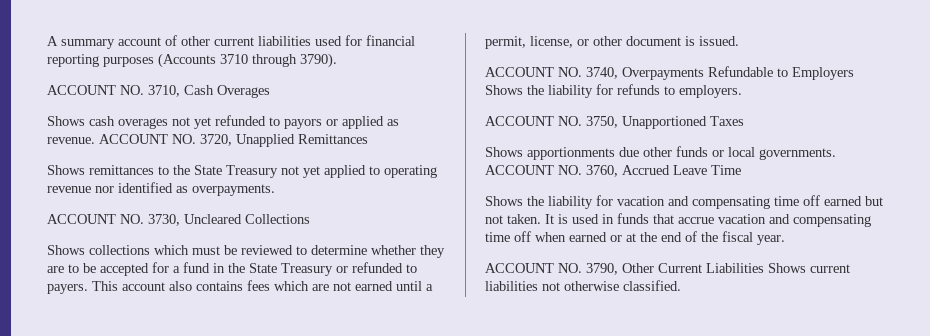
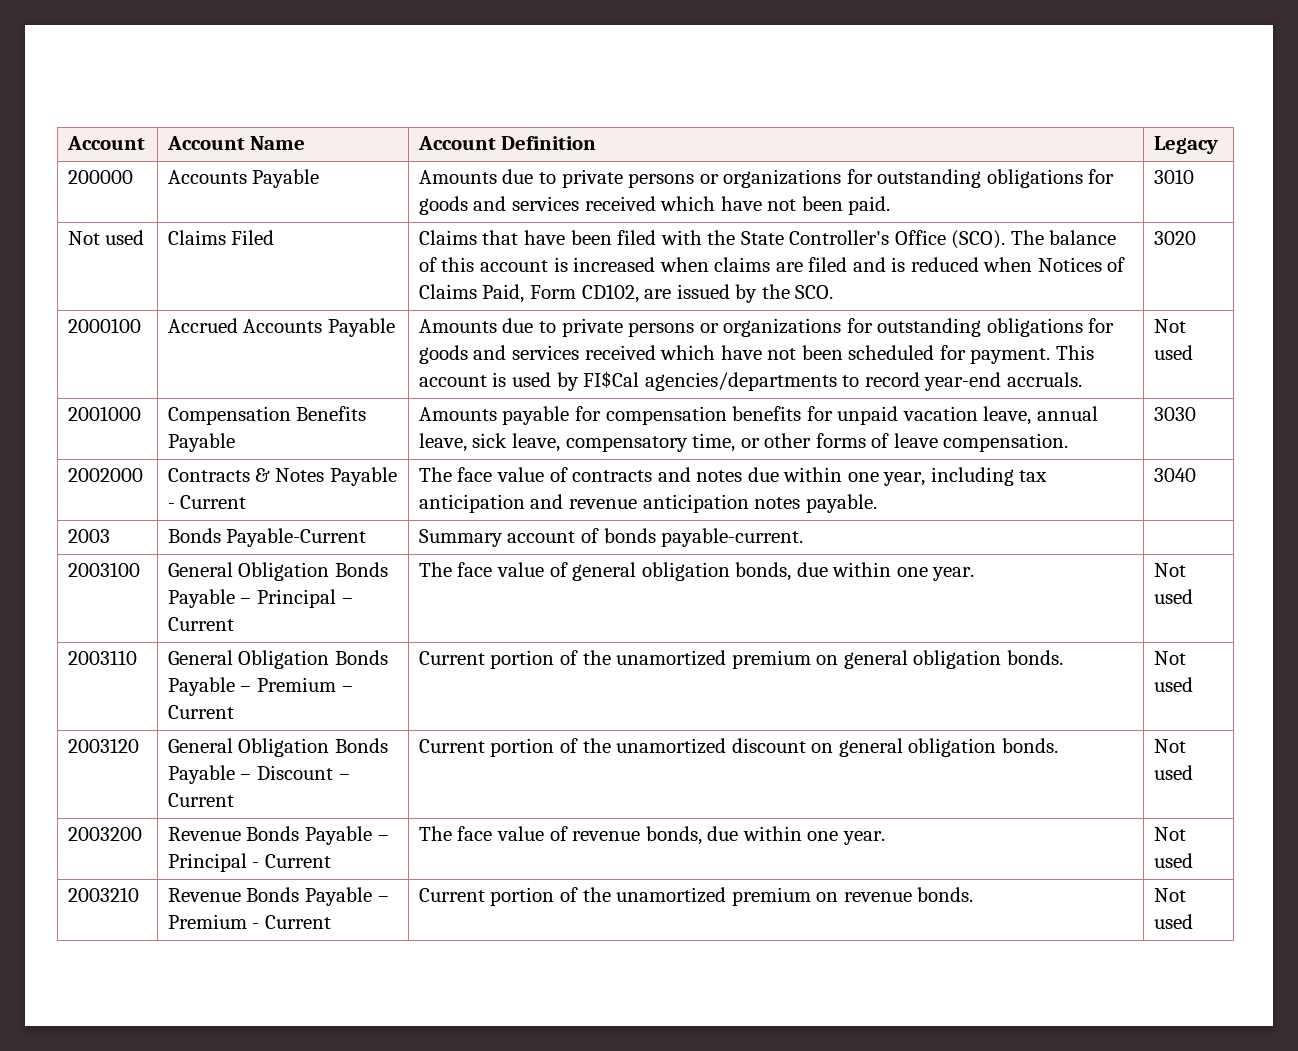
- A summary account of other current liabilities used for financial reporting purposes (Accounts 3710 through 3790).
- ACCOUNT NO. 3710, Cash Overages
- Shows cash overages not yet refunded to payors or applied as revenue. ACCOUNT NO. 3720, Unapplied Remittances
- Shows remittances to the State Treasury not yet applied to operating revenue nor identified as overpayments.
- ACCOUNT NO. 3730, Uncleared Collections
- Shows collections which must be reviewed to determine whether they are to be accepted for a fund in the State Treasury or refunded to payers. This account also contains fees which are not earned until a permit, license, or other document is issued.
- ACCOUNT NO. 3740, Overpayments Refundable to Employers Shows the liability for refunds to employers.
- ACCOUNT NO. 3750, Unapportioned Taxes
- Shows apportionments due other funds or local governments. ACCOUNT NO. 3760, Accrued Leave Time
- Shows the liability for vacation and compensating time off earned but not taken. It is used in funds that accrue vacation and compensating time off when earned or at the end of the fiscal year.
- ACCOUNT NO. 3790, Other Current Liabilities Shows current liabilities not otherwise classified.
+ Account | Account Name | Account Definition | Legacy
+ 200000 | Accounts Payable | Amounts due to private persons or organizations for outstanding obligations for goods and services received which have not been paid. | 3010
+ Not used | Claims Filed | Claims that have been filed with the State Controller's Office (SCO). The balance of this account is increased when claims are filed and is reduced when Notices of Claims Paid, Form CD102, are issued by the SCO. | 3020
+ 2000100 | Accrued Accounts Payable | Amounts due to private persons or organizations for outstanding obligations for goods and services received which have not been scheduled for payment. This account is used by FI$Cal agencies/departments to record year-end accruals. | Not used
+ 2001000 | Compensation Benefits Payable | Amounts payable for compensation benefits for unpaid vacation leave, annual leave, sick leave, compensatory time, or other forms of leave compensation. | 3030
+ 2002000 | Contracts & Notes Payable - Current | The face value of contracts and notes due within one year, including tax anticipation and revenue anticipation notes payable. | 3040
+ 2003 | Bonds Payable-Current | Summary account of bonds payable-current. |
+ 2003100 | General Obligation Bonds Payable – Principal – Current | The face value of general obligation bonds, due within one year. | Not used
+ 2003110 | General Obligation Bonds Payable – Premium – Current | Current portion of the unamortized premium on general obligation bonds. | Not used
+ 2003120 | General Obligation Bonds Payable – Discount – Current | Current portion of the unamortized discount on general obligation bonds. | Not used
+ 2003200 | Revenue Bonds Payable – Principal - Current | The face value of revenue bonds, due within one year. | Not used
+ 2003210 | Revenue Bonds Payable – Premium - Current | Current portion of the unamortized premium on revenue bonds. | Not used

